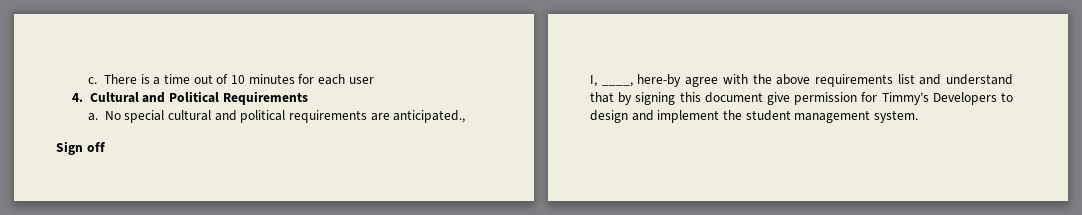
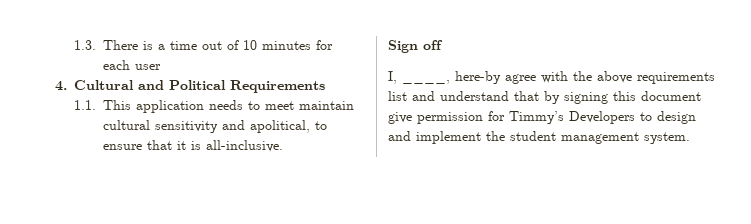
- c. There is a time out of 10 minutes for each user
+ 1.3. There is a time out of 10 minutes for each user
- a. No special cultural and political requirements are anticipated.,
+ 1.1. This application needs to meet maintain cultural sensitivity and apolitical, to ensure that it is all-inclusive.

